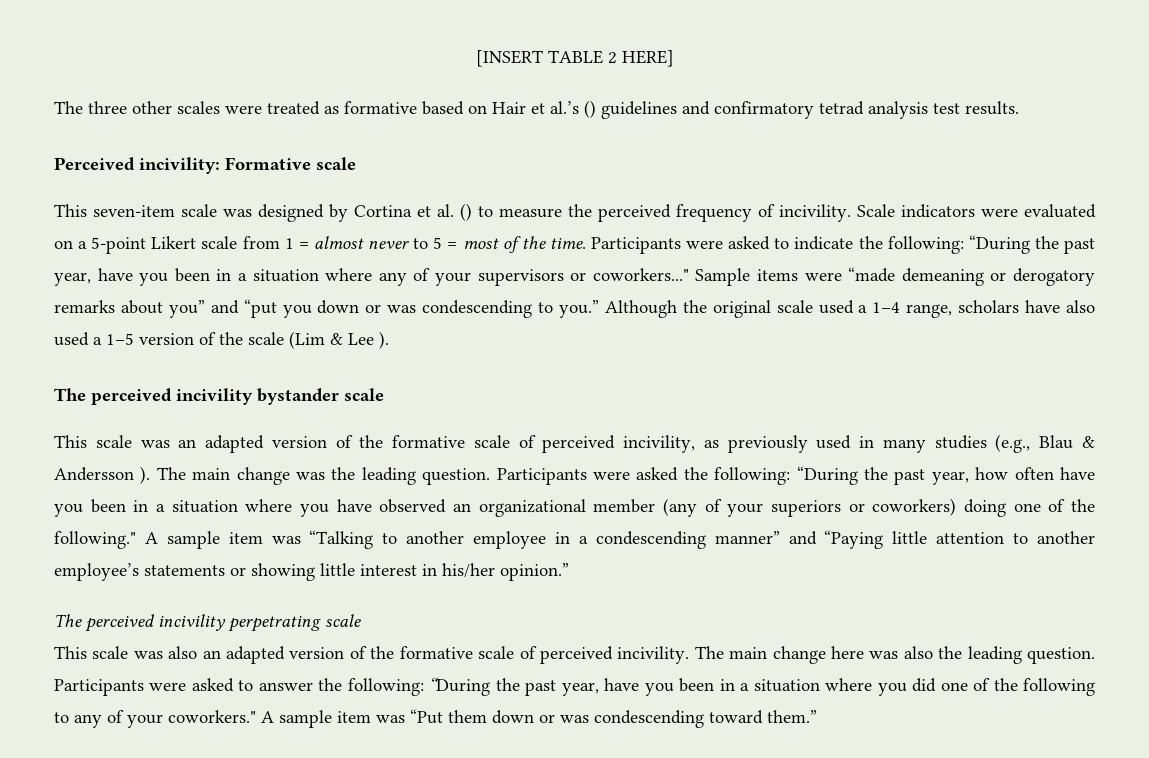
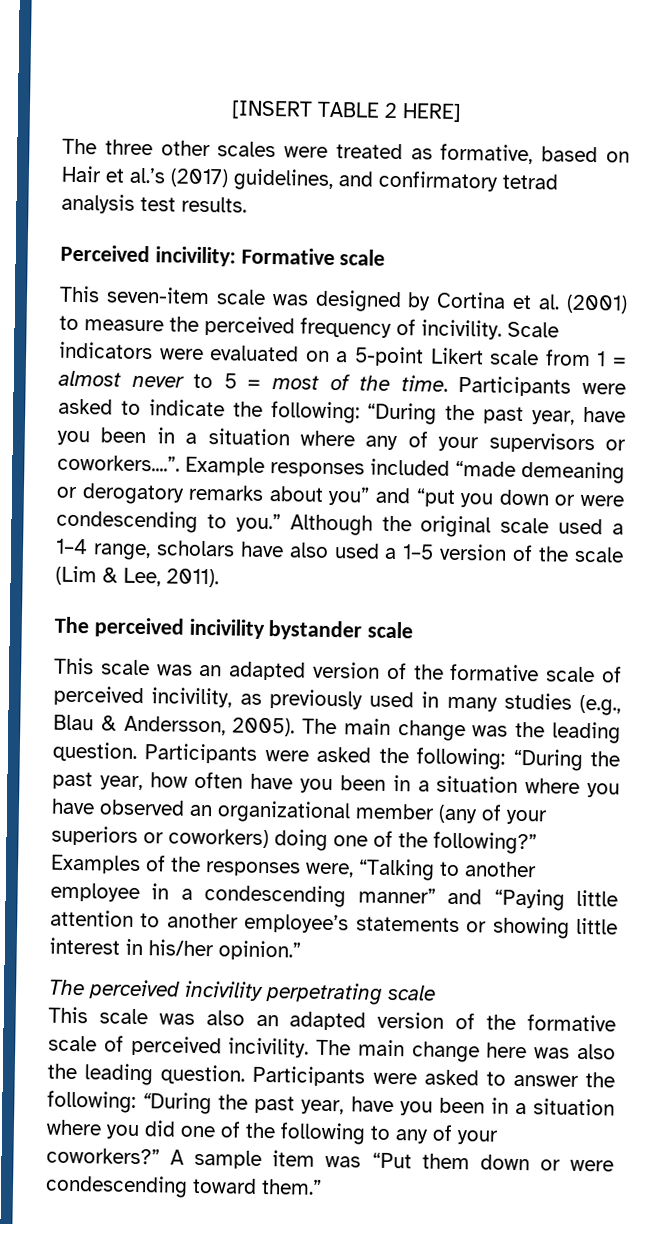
- The three other scales were treated as formative based on Hair et al.’s () guidelines and confirmatory tetrad analysis test results.
+ The three other scales were treated as formative, based on Hair et al.’s (2017) guidelines, and confirmatory tetrad analysis test results.
- This seven-item scale was designed by Cortina et al. () to measure the perceived frequency of incivility.
+ This seven-item scale was designed by Cortina et al. (2001) to measure the perceived frequency of incivility.
- Participants were asked to indicate the following: “During the past year, have you been in a situation where any of your supervisors or coworkers..." Sample items were “made demeaning or derogatory remarks about you” and “put you down or was condescending to you.”
+ Participants were asked to indicate the following: “During the past year, have you been in a situation where any of your supervisors or coworkers....”. Example responses included “made demeaning or derogatory remarks about you” and “put you down or were condescending to you.”
- Although the original scale used a 1–4 range, scholars have also used a 1–5 version of the scale (Lim & Lee ).
+ Although the original scale used a 1–4 range, scholars have also used a 1–5 version of the scale (Lim & Lee, 2011).
- This scale was an adapted version of the formative scale of perceived incivility, as previously used in many studies (e.g., Blau & Andersson ).
+ This scale was an adapted version of the formative scale of perceived incivility, as previously used in many studies (e.g., Blau & Andersson, 2005).
- Participants were asked the following: “During the past year, how often have you been in a situation where you have observed an organizational member (any of your superiors or coworkers) doing one of the following." A sample item was “Talking to another employee in a condescending manner” and “Paying little attention to another employee’s statements or showing little interest in his/her opinion.”
+ Participants were asked the following: “During the past year, how often have you been in a situation where you have observed an organizational member (any of your superiors or coworkers) doing one of the following?” Examples of the responses were, “Talking to another employee in a condescending manner” and “Paying little attention to another employee’s statements or showing little interest in his/her opinion.”
- Participants were asked to answer the following: “During the past year, have you been in a situation where you did one of the following to any of your coworkers."
+ Participants were asked to answer the following: “During the past year, have you been in a situation where you did one of the following to any of your coworkers?”
- A sample item was “Put them down or was condescending toward them.”
+ A sample item was “Put them down or were condescending toward them.”

